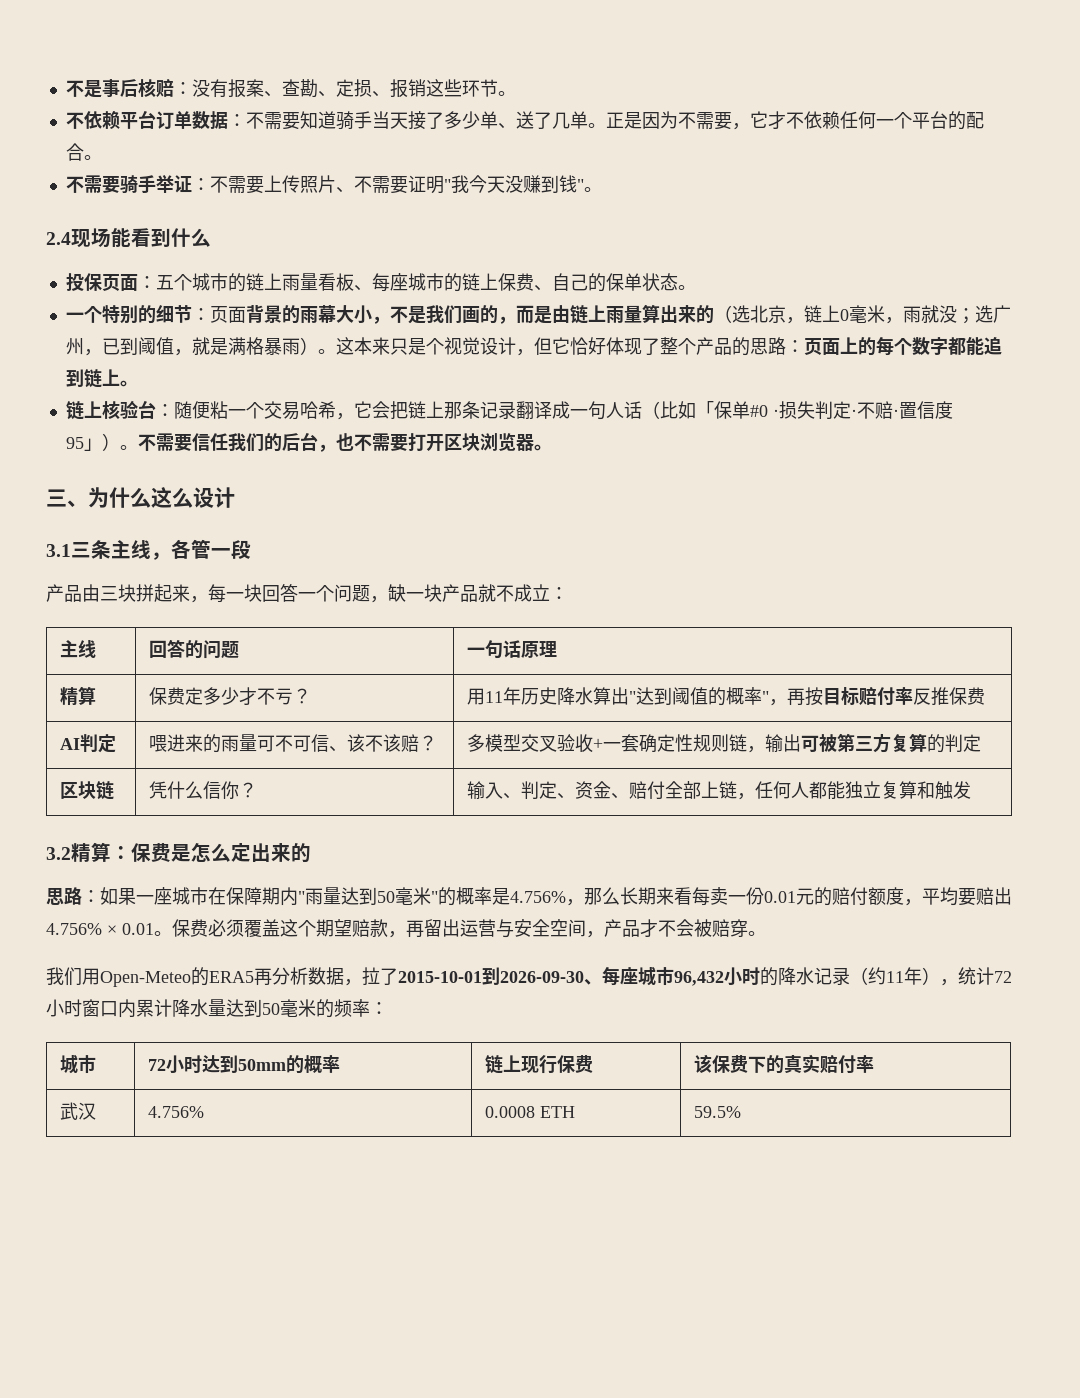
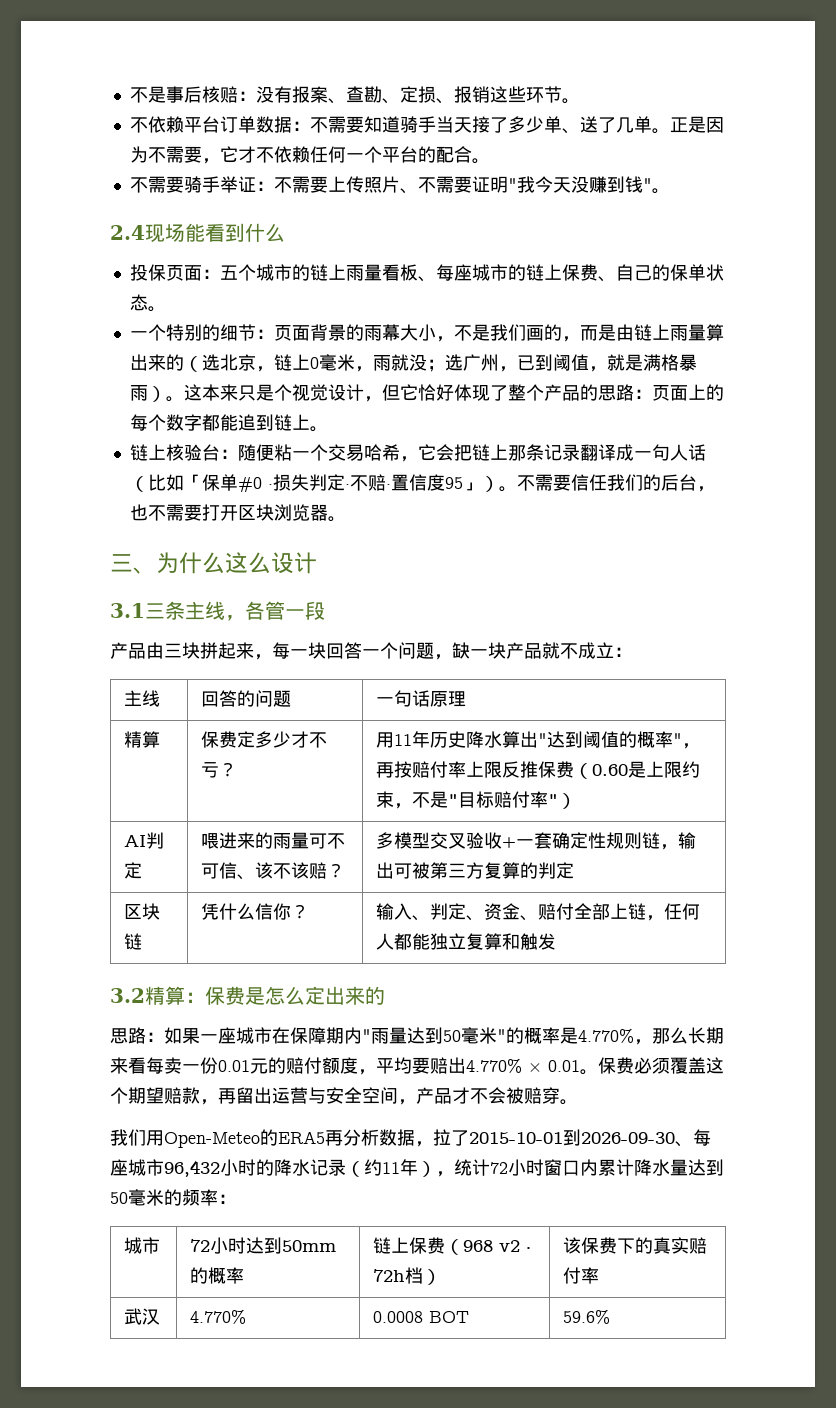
- 精算 | 保费定多少才不亏？ | 用11年历史降水算出"达到阈值的概率"，再按目标赔付率反推保费
+ 精算 | 保费定多少才不亏？ | 用11年历史降水算出"达到阈值的概率"，再按赔付率上限反推保费（0.60是上限约束，不是"目标赔付率"）
- 思路：如果一座城市在保障期内"雨量达到50毫米"的概率是4.756%，那么长期来看每卖一份0.01元的赔付额度，平均要赔出4.756% × 0.01。
+ 思路：如果一座城市在保障期内"雨量达到50毫米"的概率是4.770%，那么长期来看每卖一份0.01元的赔付额度，平均要赔出4.770% × 0.01。
- 城市 | 72小时达到50mm的概率 | 链上现行保费 | 该保费下的真实赔付率
+ 城市 | 72小时达到50mm的概率 | 链上保费（968 v2 · 72h档） | 该保费下的真实赔付率
- 武汉 | 4.756% | 0.0008 ETH | 59.5%
+ 武汉 | 4.770% | 0.0008 BOT | 59.6%

